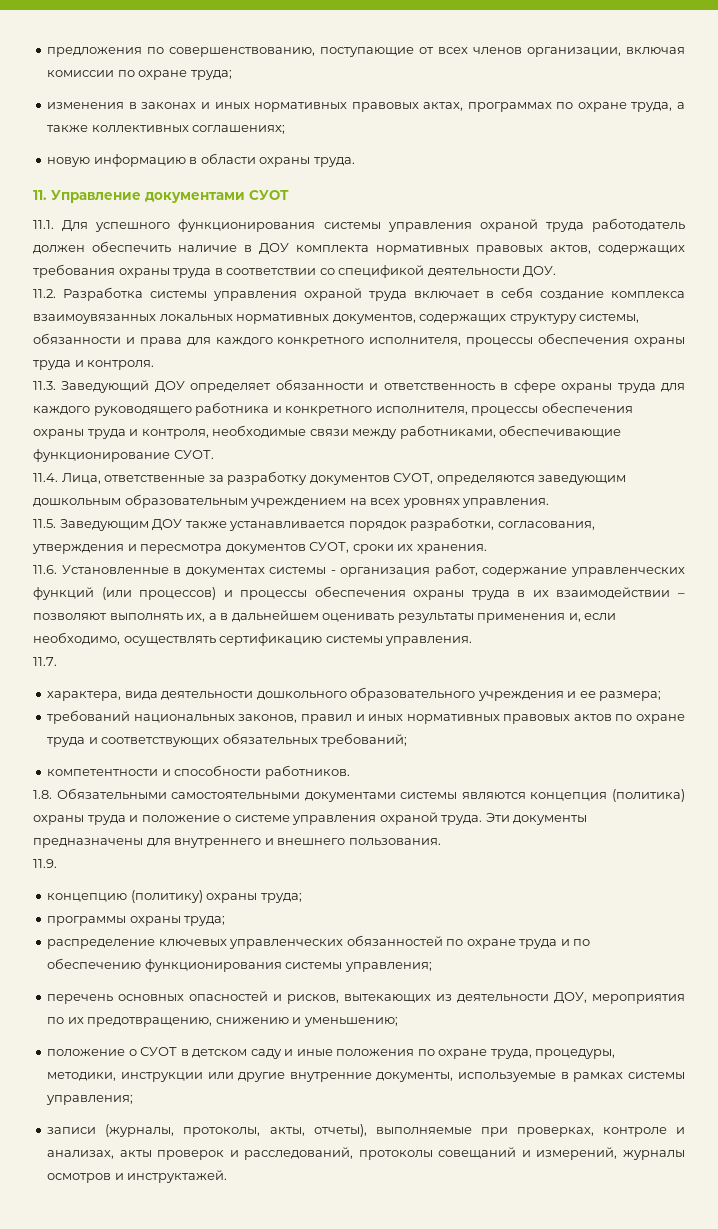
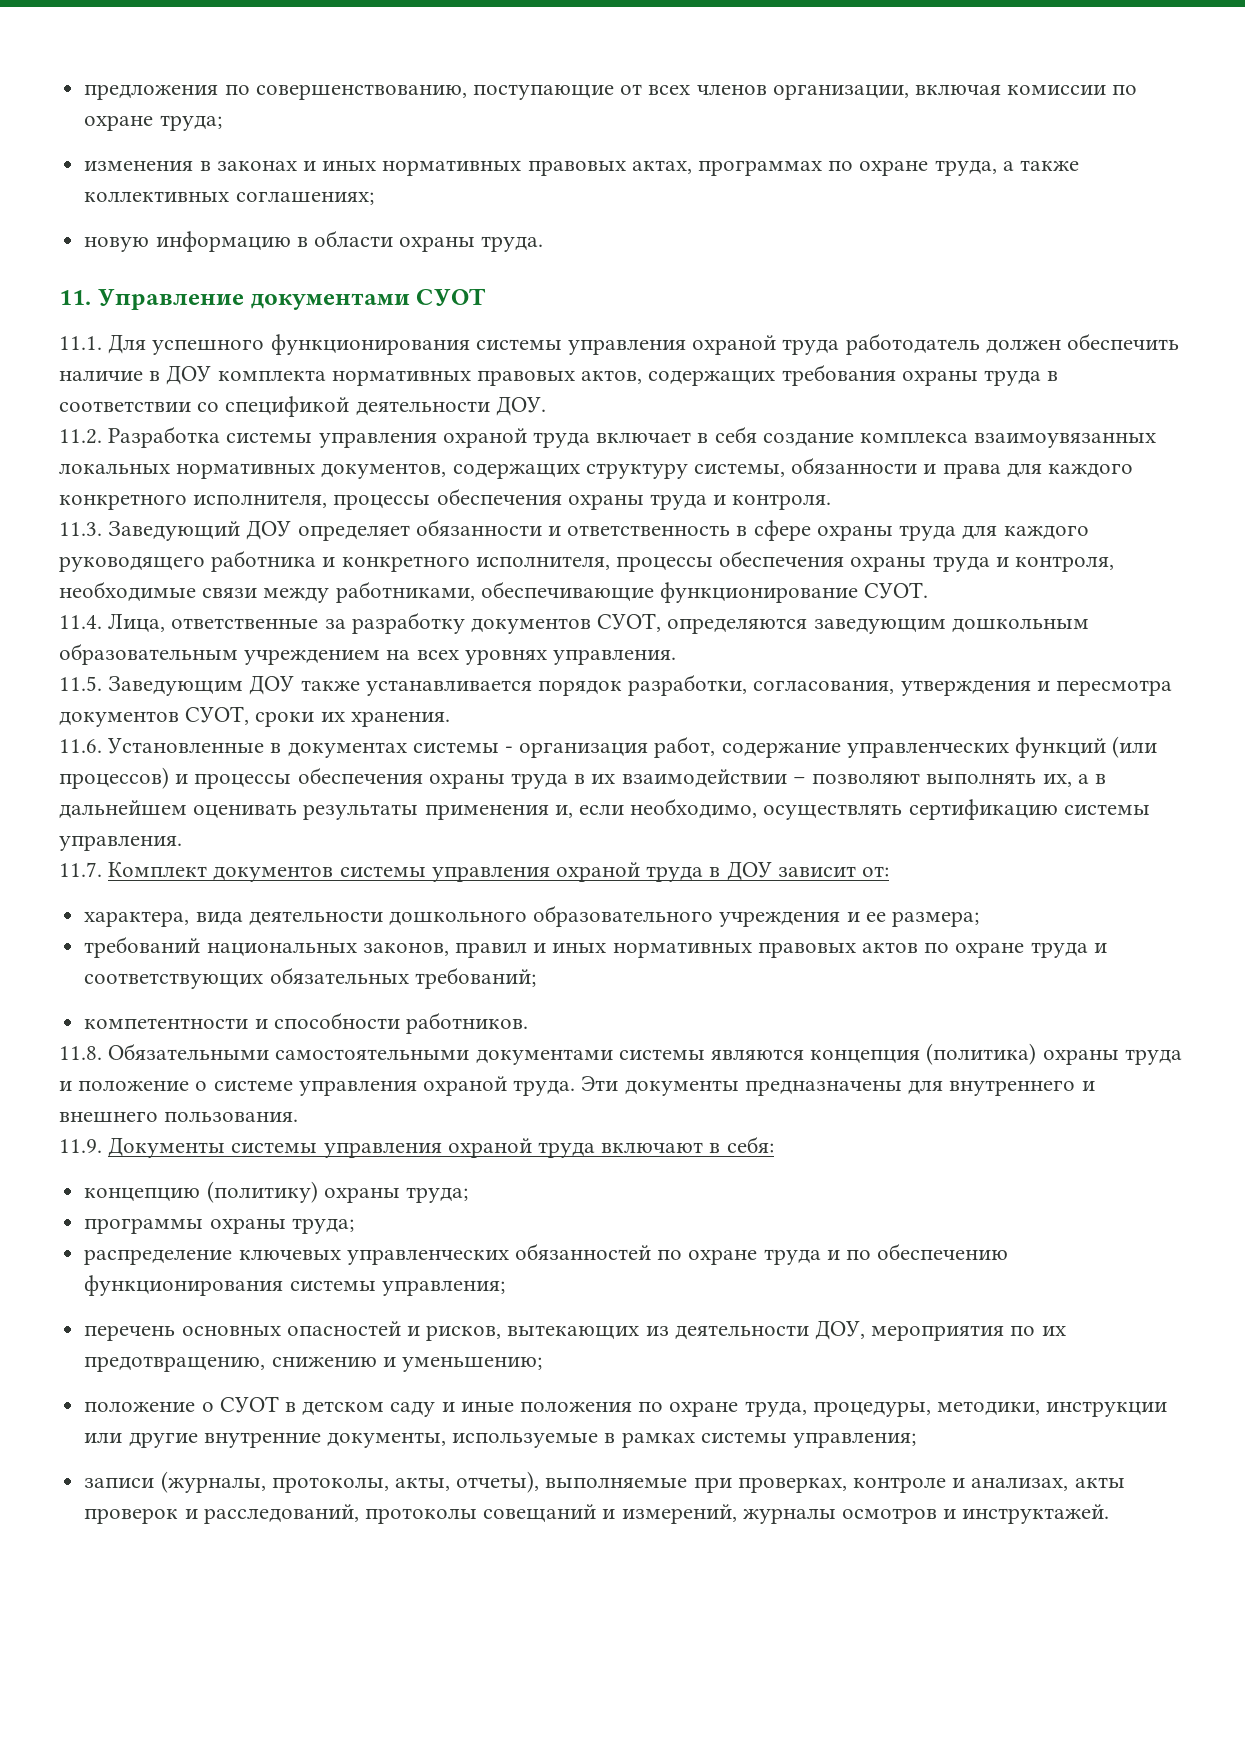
- 11.7.
+ 11.7. Комплект документов системы управления охраной труда в ДОУ зависит от:
- 1.8. Обязательными самостоятельными документами системы являются концепция (политика) охраны труда и положение о системе управления охраной труда.
+ 11.8. Обязательными самостоятельными документами системы являются концепция (политика) охраны труда и положение о системе управления охраной труда.
- 11.9.
+ 11.9. Документы системы управления охраной труда включают в себя:

